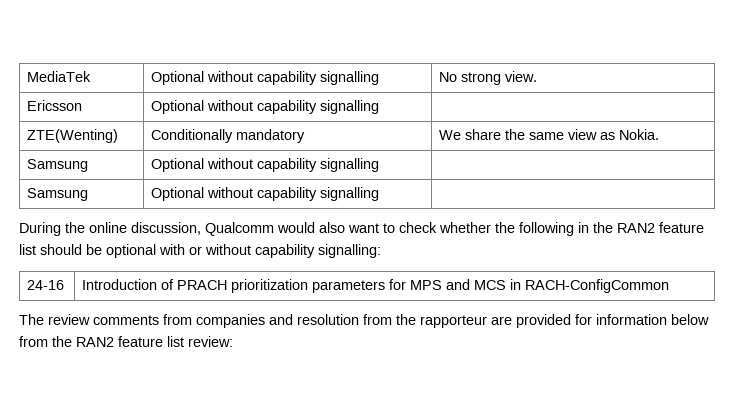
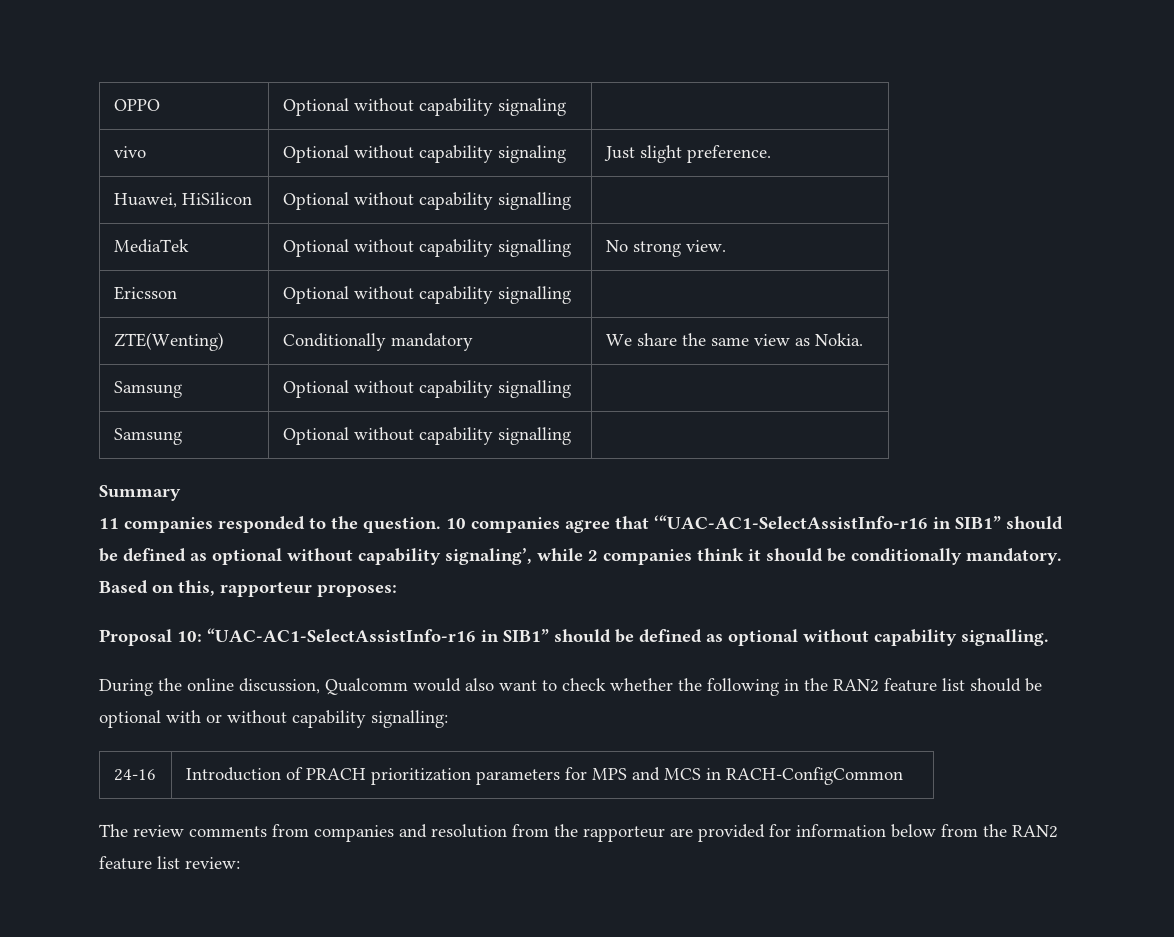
+ OPPO | Optional without capability signaling |
+ vivo | Optional without capability signaling | Just slight preference.
+ Huawei, HiSilicon | Optional without capability signalling |
+ Summary
+ 11 companies responded to the question. 10 companies agree that ‘“UAC-AC1-SelectAssistInfo-r16 in SIB1” should be defined as optional without capability signaling’, while 2 companies think it should be conditionally mandatory. Based on this, rapporteur proposes:
+ Proposal 10: “UAC-AC1-SelectAssistInfo-r16 in SIB1” should be defined as optional without capability signalling.

